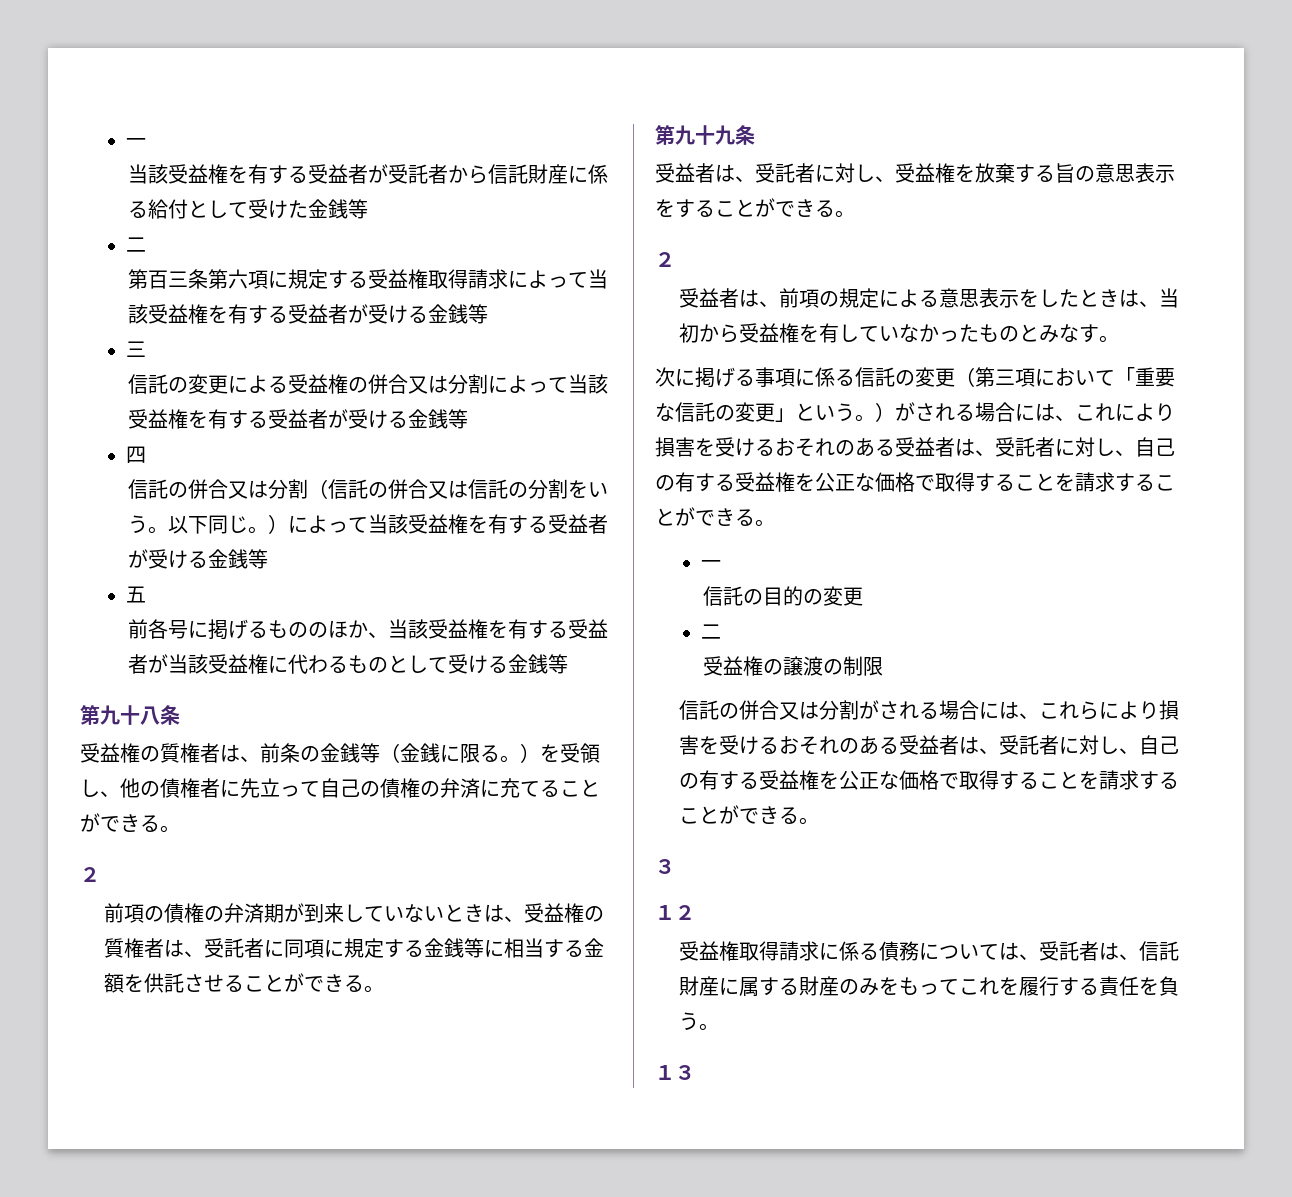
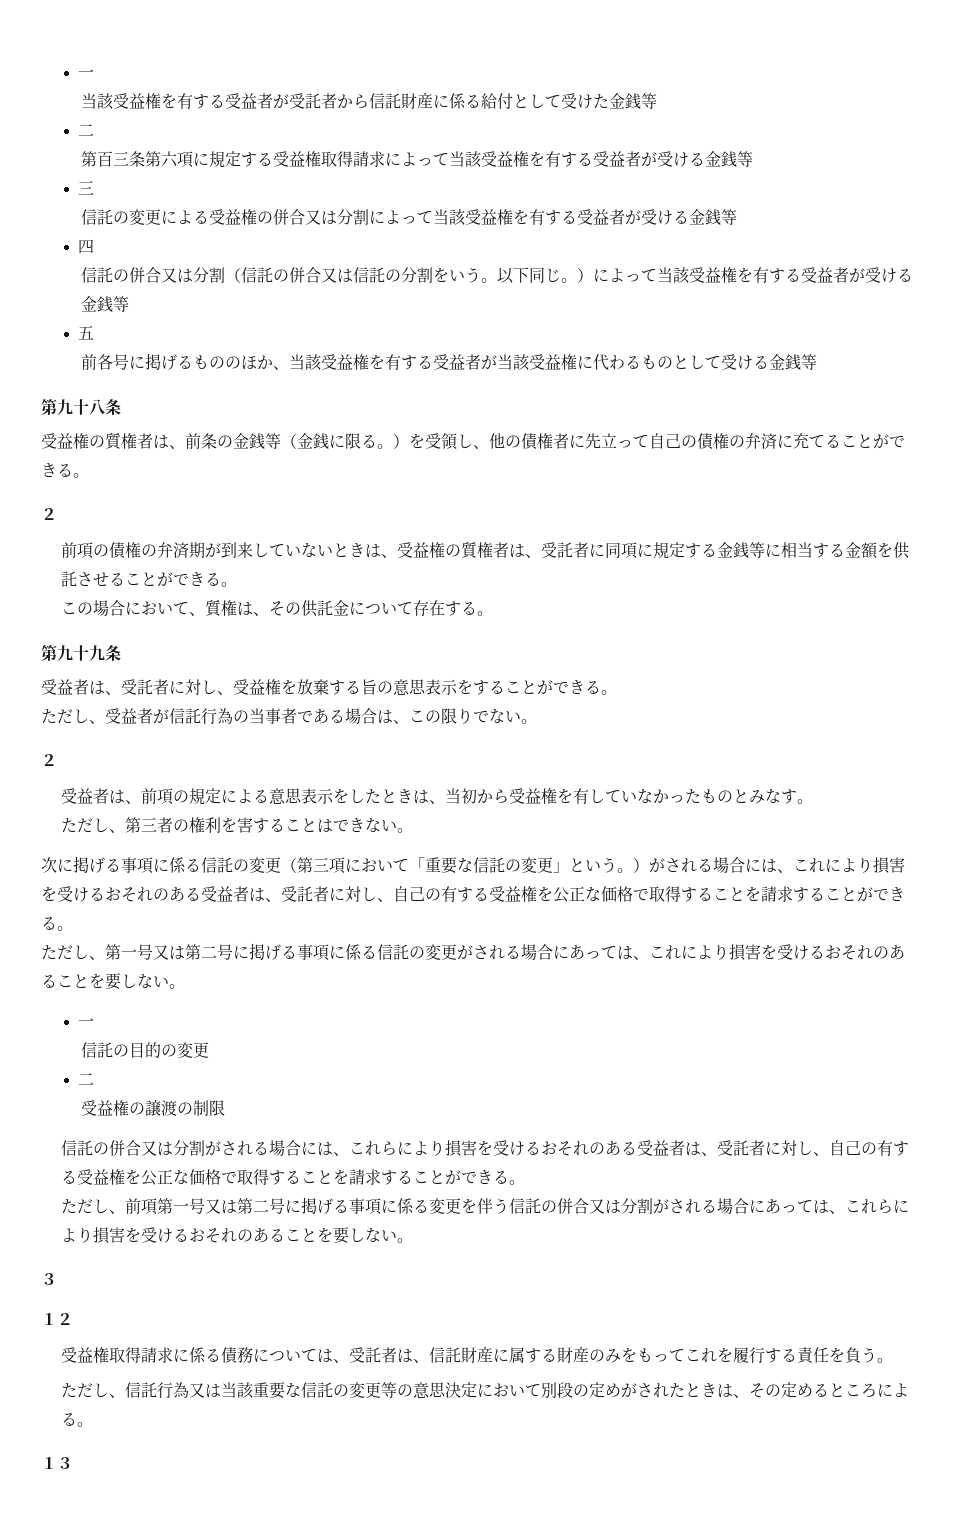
+ この場合において、質権は、その供託金について存在する。
+ ただし、受益者が信託行為の当事者である場合は、この限りでない。
+ ただし、第三者の権利を害することはできない。
+ ただし、第一号又は第二号に掲げる事項に係る信託の変更がされる場合にあっては、これにより損害を受けるおそれのあることを要しない。
+ ただし、前項第一号又は第二号に掲げる事項に係る変更を伴う信託の併合又は分割がされる場合にあっては、これらにより損害を受けるおそれのあることを要しない。
+ ただし、信託行為又は当該重要な信託の変更等の意思決定において別段の定めがされたときは、その定めるところによる。

